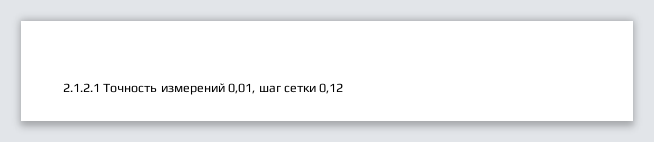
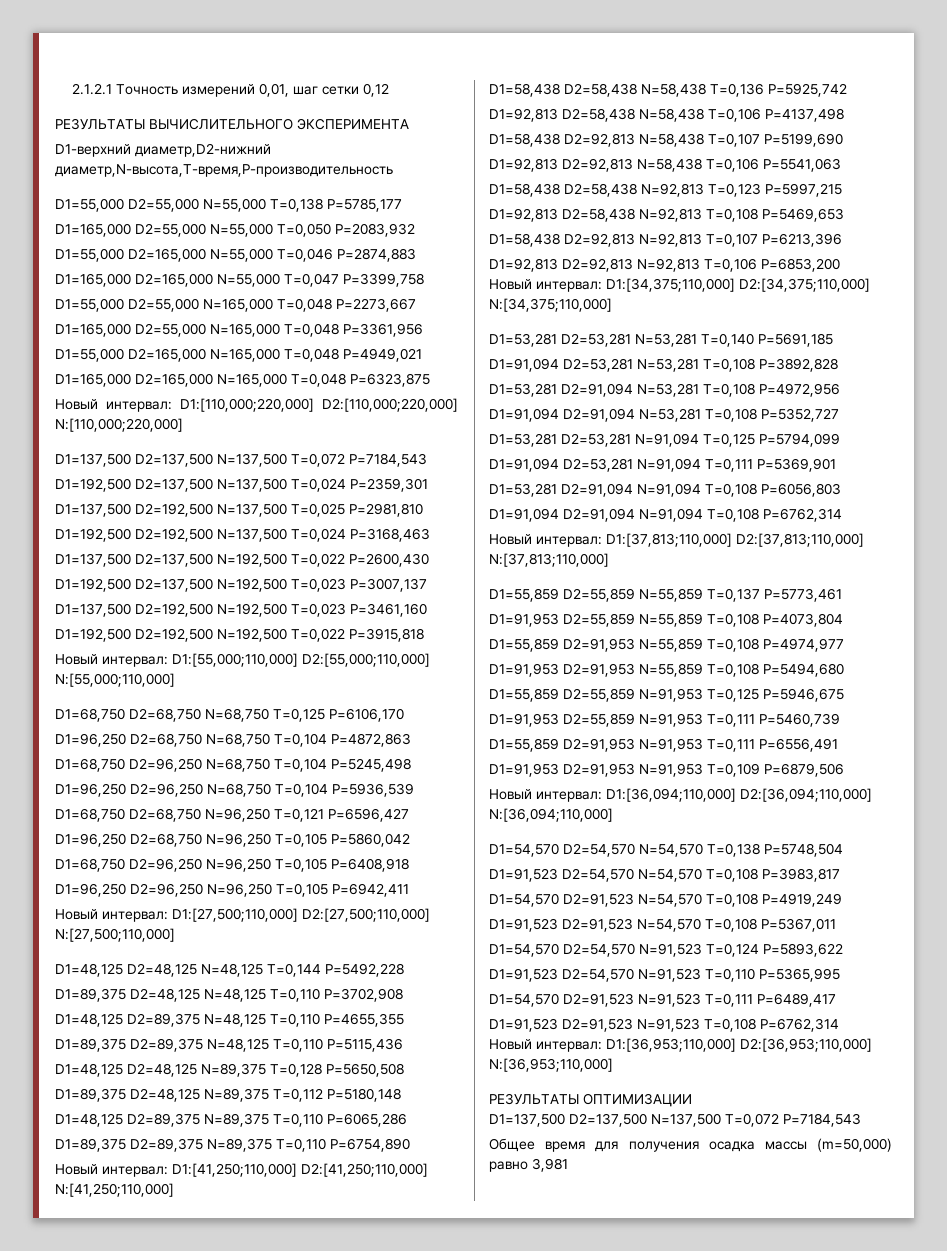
+ РЕЗУЛЬТАТЫ ВЫЧИСЛИТЕЛЬНОГО ЭКСПЕРИМЕНТА
+ D1-верхний диаметр,D2-нижний диаметр,N-высота,T-время,P-производительность
+ D1=55,000 D2=55,000 N=55,000 T=0,138 P=5785,177
+ D1=165,000 D2=55,000 N=55,000 T=0,050 P=2083,932
+ D1=55,000 D2=165,000 N=55,000 T=0,046 P=2874,883
+ D1=165,000 D2=165,000 N=55,000 T=0,047 P=3399,758
+ D1=55,000 D2=55,000 N=165,000 T=0,048 P=2273,667
+ D1=165,000 D2=55,000 N=165,000 T=0,048 P=3361,956
+ D1=55,000 D2=165,000 N=165,000 T=0,048 P=4949,021
+ D1=165,000 D2=165,000 N=165,000 T=0,048 P=6323,875
+ Новый интервал: D1:[110,000;220,000] D2:[110,000;220,000] N:[110,000;220,000]
+ D1=137,500 D2=137,500 N=137,500 T=0,072 P=7184,543
+ D1=192,500 D2=137,500 N=137,500 T=0,024 P=2359,301
+ D1=137,500 D2=192,500 N=137,500 T=0,025 P=2981,810
+ D1=192,500 D2=192,500 N=137,500 T=0,024 P=3168,463
+ D1=137,500 D2=137,500 N=192,500 T=0,022 P=2600,430
+ D1=192,500 D2=137,500 N=192,500 T=0,023 P=3007,137
+ D1=137,500 D2=192,500 N=192,500 T=0,023 P=3461,160
+ D1=192,500 D2=192,500 N=192,500 T=0,022 P=3915,818
+ Новый интервал: D1:[55,000;110,000] D2:[55,000;110,000] N:[55,000;110,000]
+ D1=68,750 D2=68,750 N=68,750 T=0,125 P=6106,170
+ D1=96,250 D2=68,750 N=68,750 T=0,104 P=4872,863
+ D1=68,750 D2=96,250 N=68,750 T=0,104 P=5245,498
+ D1=96,250 D2=96,250 N=68,750 T=0,104 P=5936,539
+ D1=68,750 D2=68,750 N=96,250 T=0,121 P=6596,427
+ D1=96,250 D2=68,750 N=96,250 T=0,105 P=5860,042
+ D1=68,750 D2=96,250 N=96,250 T=0,105 P=6408,918
+ D1=96,250 D2=96,250 N=96,250 T=0,105 P=6942,411
+ Новый интервал: D1:[27,500;110,000] D2:[27,500;110,000] N:[27,500;110,000]
+ D1=48,125 D2=48,125 N=48,125 T=0,144 P=5492,228
+ D1=89,375 D2=48,125 N=48,125 T=0,110 P=3702,908
+ D1=48,125 D2=89,375 N=48,125 T=0,110 P=4655,355
+ D1=89,375 D2=89,375 N=48,125 T=0,110 P=5115,436
+ D1=48,125 D2=48,125 N=89,375 T=0,128 P=5650,508
+ D1=89,375 D2=48,125 N=89,375 T=0,112 P=5180,148
+ D1=48,125 D2=89,375 N=89,375 T=0,110 P=6065,286
+ D1=89,375 D2=89,375 N=89,375 T=0,110 P=6754,890
+ Новый интервал: D1:[41,250;110,000] D2:[41,250;110,000] N:[41,250;110,000]
+ D1=58,438 D2=58,438 N=58,438 T=0,136 P=5925,742
+ D1=92,813 D2=58,438 N=58,438 T=0,106 P=4137,498
+ D1=58,438 D2=92,813 N=58,438 T=0,107 P=5199,690
+ D1=92,813 D2=92,813 N=58,438 T=0,106 P=5541,063
+ D1=58,438 D2=58,438 N=92,813 T=0,123 P=5997,215
+ D1=92,813 D2=58,438 N=92,813 T=0,108 P=5469,653
+ D1=58,438 D2=92,813 N=92,813 T=0,107 P=6213,396
+ D1=92,813 D2=92,813 N=92,813 T=0,106 P=6853,200
+ Новый интервал: D1:[34,375;110,000] D2:[34,375;110,000] N:[34,375;110,000]
+ D1=53,281 D2=53,281 N=53,281 T=0,140 P=5691,185
+ D1=91,094 D2=53,281 N=53,281 T=0,108 P=3892,828
+ D1=53,281 D2=91,094 N=53,281 T=0,108 P=4972,956
+ D1=91,094 D2=91,094 N=53,281 T=0,108 P=5352,727
+ D1=53,281 D2=53,281 N=91,094 T=0,125 P=5794,099
+ D1=91,094 D2=53,281 N=91,094 T=0,111 P=5369,901
+ D1=53,281 D2=91,094 N=91,094 T=0,108 P=6056,803
+ D1=91,094 D2=91,094 N=91,094 T=0,108 P=6762,314
+ Новый интервал: D1:[37,813;110,000] D2:[37,813;110,000] N:[37,813;110,000]
+ D1=55,859 D2=55,859 N=55,859 T=0,137 P=5773,461
+ D1=91,953 D2=55,859 N=55,859 T=0,108 P=4073,804
+ D1=55,859 D2=91,953 N=55,859 T=0,108 P=4974,977
+ D1=91,953 D2=91,953 N=55,859 T=0,108 P=5494,680
+ D1=55,859 D2=55,859 N=91,953 T=0,125 P=5946,675
+ D1=91,953 D2=55,859 N=91,953 T=0,111 P=5460,739
+ D1=55,859 D2=91,953 N=91,953 T=0,111 P=6556,491
+ D1=91,953 D2=91,953 N=91,953 T=0,109 P=6879,506
+ Новый интервал: D1:[36,094;110,000] D2:[36,094;110,000] N:[36,094;110,000]
+ D1=54,570 D2=54,570 N=54,570 T=0,138 P=5748,504
+ D1=91,523 D2=54,570 N=54,570 T=0,108 P=3983,817
+ D1=54,570 D2=91,523 N=54,570 T=0,108 P=4919,249
+ D1=91,523 D2=91,523 N=54,570 T=0,108 P=5367,011
+ D1=54,570 D2=54,570 N=91,523 T=0,124 P=5893,622
+ D1=91,523 D2=54,570 N=91,523 T=0,110 P=5365,995
+ D1=54,570 D2=91,523 N=91,523 T=0,111 P=6489,417
+ D1=91,523 D2=91,523 N=91,523 T=0,108 P=6762,314
+ Новый интервал: D1:[36,953;110,000] D2:[36,953;110,000] N:[36,953;110,000]
+ РЕЗУЛЬТАТЫ ОПТИМИЗАЦИИ
+ D1=137,500 D2=137,500 N=137,500 T=0,072 P=7184,543
+ Общее время для получения осадка массы (m=50,000) равно 3,981

